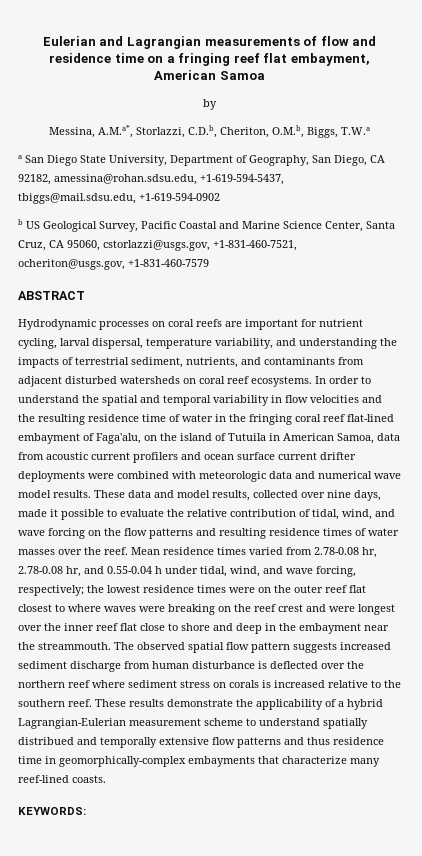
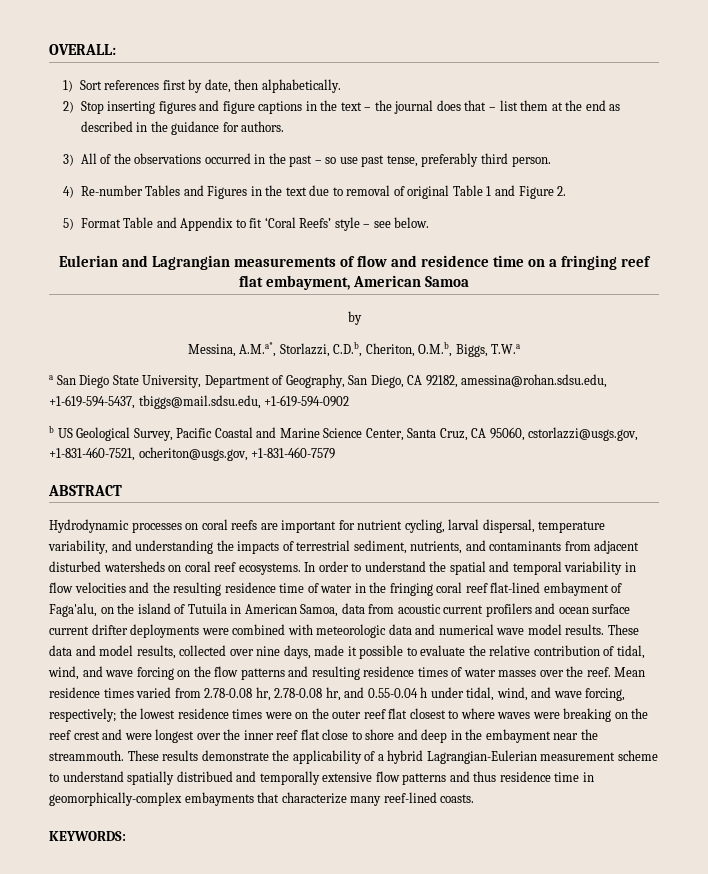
+ OVERALL:
+ 1) Sort references first by date, then alphabetically.
+ 2) Stop inserting figures and figure captions in the text – the journal does that – list them at the end as described in the guidance for authors.
+ 3) All of the observations occurred in the past – so use past tense, preferably third person.
+ 4) Re-number Tables and Figures in the text due to removal of original Table 1 and Figure 2.
+ 5) Format Table and Appendix to fit ‘Coral Reefs’ style – see below.
- The observed spatial flow pattern suggests increased sediment discharge from human disturbance is deflected over the northern reef where sediment stress on corals is increased relative to the southern reef.

